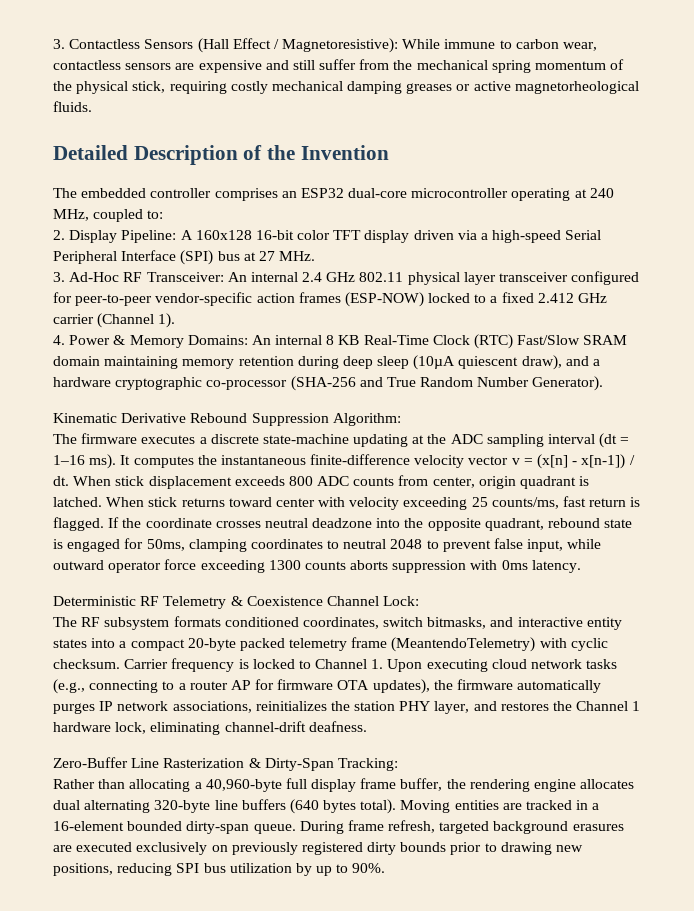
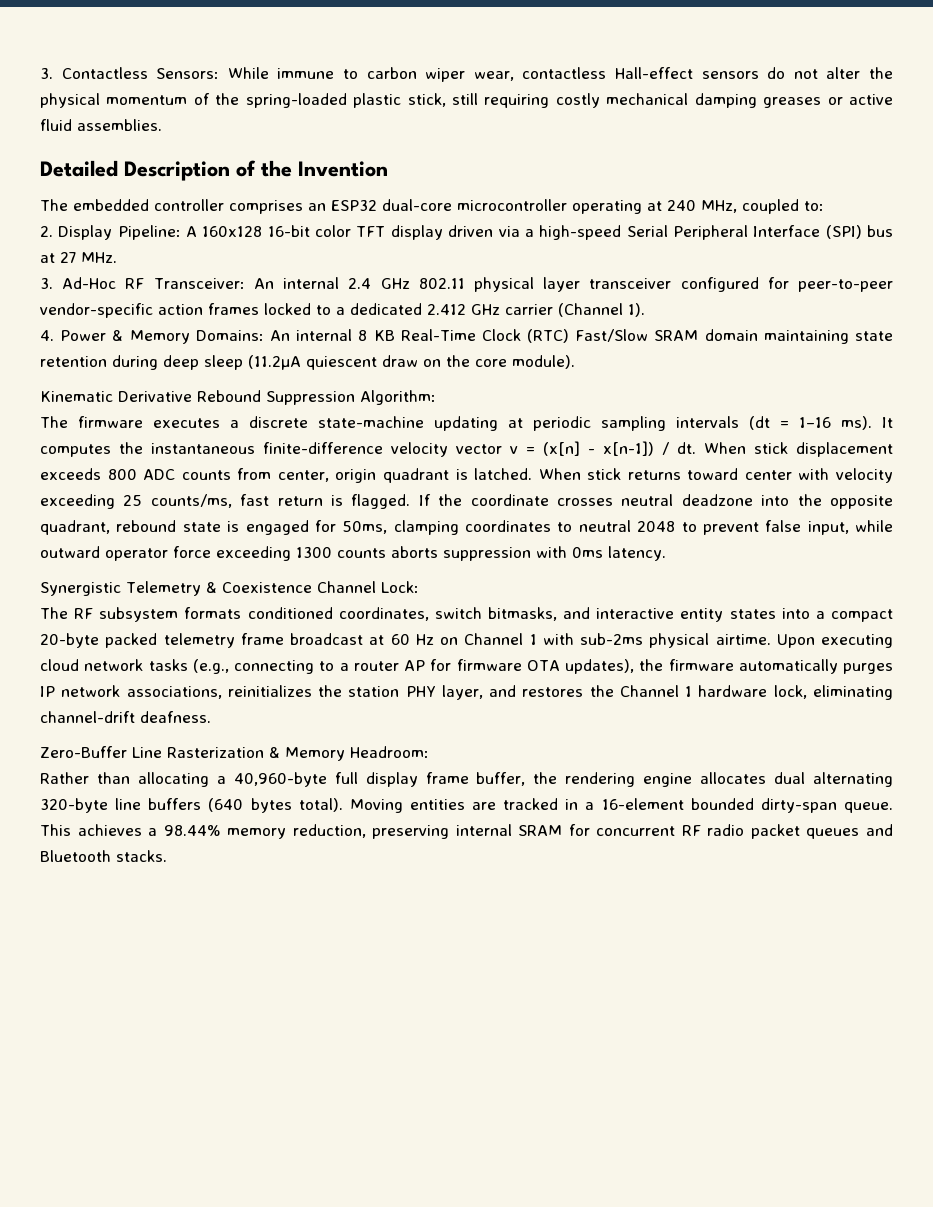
- 3. Contactless Sensors (Hall Effect / Magnetoresistive): While immune to carbon wear, contactless sensors are expensive and still suffer from the mechanical spring momentum of the physical stick, requiring costly mechanical damping greases or active magnetorheological fluids.
+ 3. Contactless Sensors: While immune to carbon wiper wear, contactless Hall-effect sensors do not alter the physical momentum of the spring-loaded plastic stick, still requiring costly mechanical damping greases or active fluid assemblies.
- 3. Ad-Hoc RF Transceiver: An internal 2.4 GHz 802.11 physical layer transceiver configured for peer-to-peer vendor-specific action frames (ESP-NOW) locked to a fixed 2.412 GHz carrier (Channel 1).
+ 3. Ad-Hoc RF Transceiver: An internal 2.4 GHz 802.11 physical layer transceiver configured for peer-to-peer vendor-specific action frames locked to a dedicated 2.412 GHz carrier (Channel 1).
- 4. Power & Memory Domains: An internal 8 KB Real-Time Clock (RTC) Fast/Slow SRAM domain maintaining memory retention during deep sleep (10µA quiescent draw), and a hardware cryptographic co-processor (SHA-256 and True Random Number Generator).
+ 4. Power & Memory Domains: An internal 8 KB Real-Time Clock (RTC) Fast/Slow SRAM domain maintaining state retention during deep sleep (11.2µA quiescent draw on the core module).
- The firmware executes a discrete state-machine updating at the ADC sampling interval (dt = 1–16 ms).
+ The firmware executes a discrete state-machine updating at periodic sampling intervals (dt = 1–16 ms).
- Deterministic RF Telemetry & Coexistence Channel Lock:
+ Synergistic Telemetry & Coexistence Channel Lock:
- The RF subsystem formats conditioned coordinates, switch bitmasks, and interactive entity states into a compact 20-byte packed telemetry frame (MeantendoTelemetry) with cyclic checksum. Carrier frequency is locked to Channel 1. Upon executing cloud network tasks (e.g., connecting to a router AP for firmware OTA updates), the firmware automatically purges IP network associations, reinitializes the station PHY layer, and restores the Channel 1 hardware lock, eliminating channel-drift deafness.
+ The RF subsystem formats conditioned coordinates, switch bitmasks, and interactive entity states into a compact 20-byte packed telemetry frame broadcast at 60 Hz on Channel 1 with sub-2ms physical airtime. Upon executing cloud network tasks (e.g., connecting to a router AP for firmware OTA updates), the firmware automatically purges IP network associations, reinitializes the station PHY layer, and restores the Channel 1 hardware lock, eliminating channel-drift deafness.
- Zero-Buffer Line Rasterization & Dirty-Span Tracking:
+ Zero-Buffer Line Rasterization & Memory Headroom:
- During frame refresh, targeted background erasures are executed exclusively on previously registered dirty bounds prior to drawing new positions, reducing SPI bus utilization by up to 90%.
+ This achieves a 98.44% memory reduction, preserving internal SRAM for concurrent RF radio packet queues and Bluetooth stacks.

